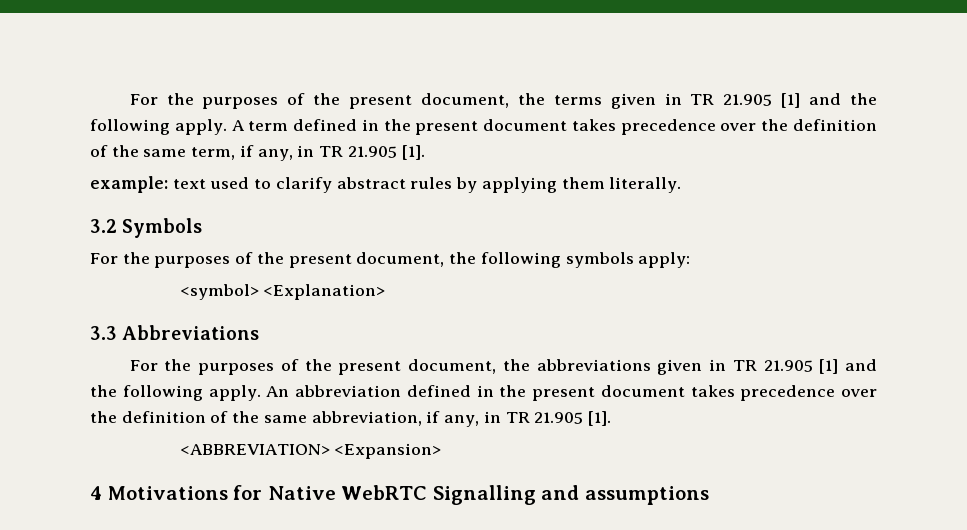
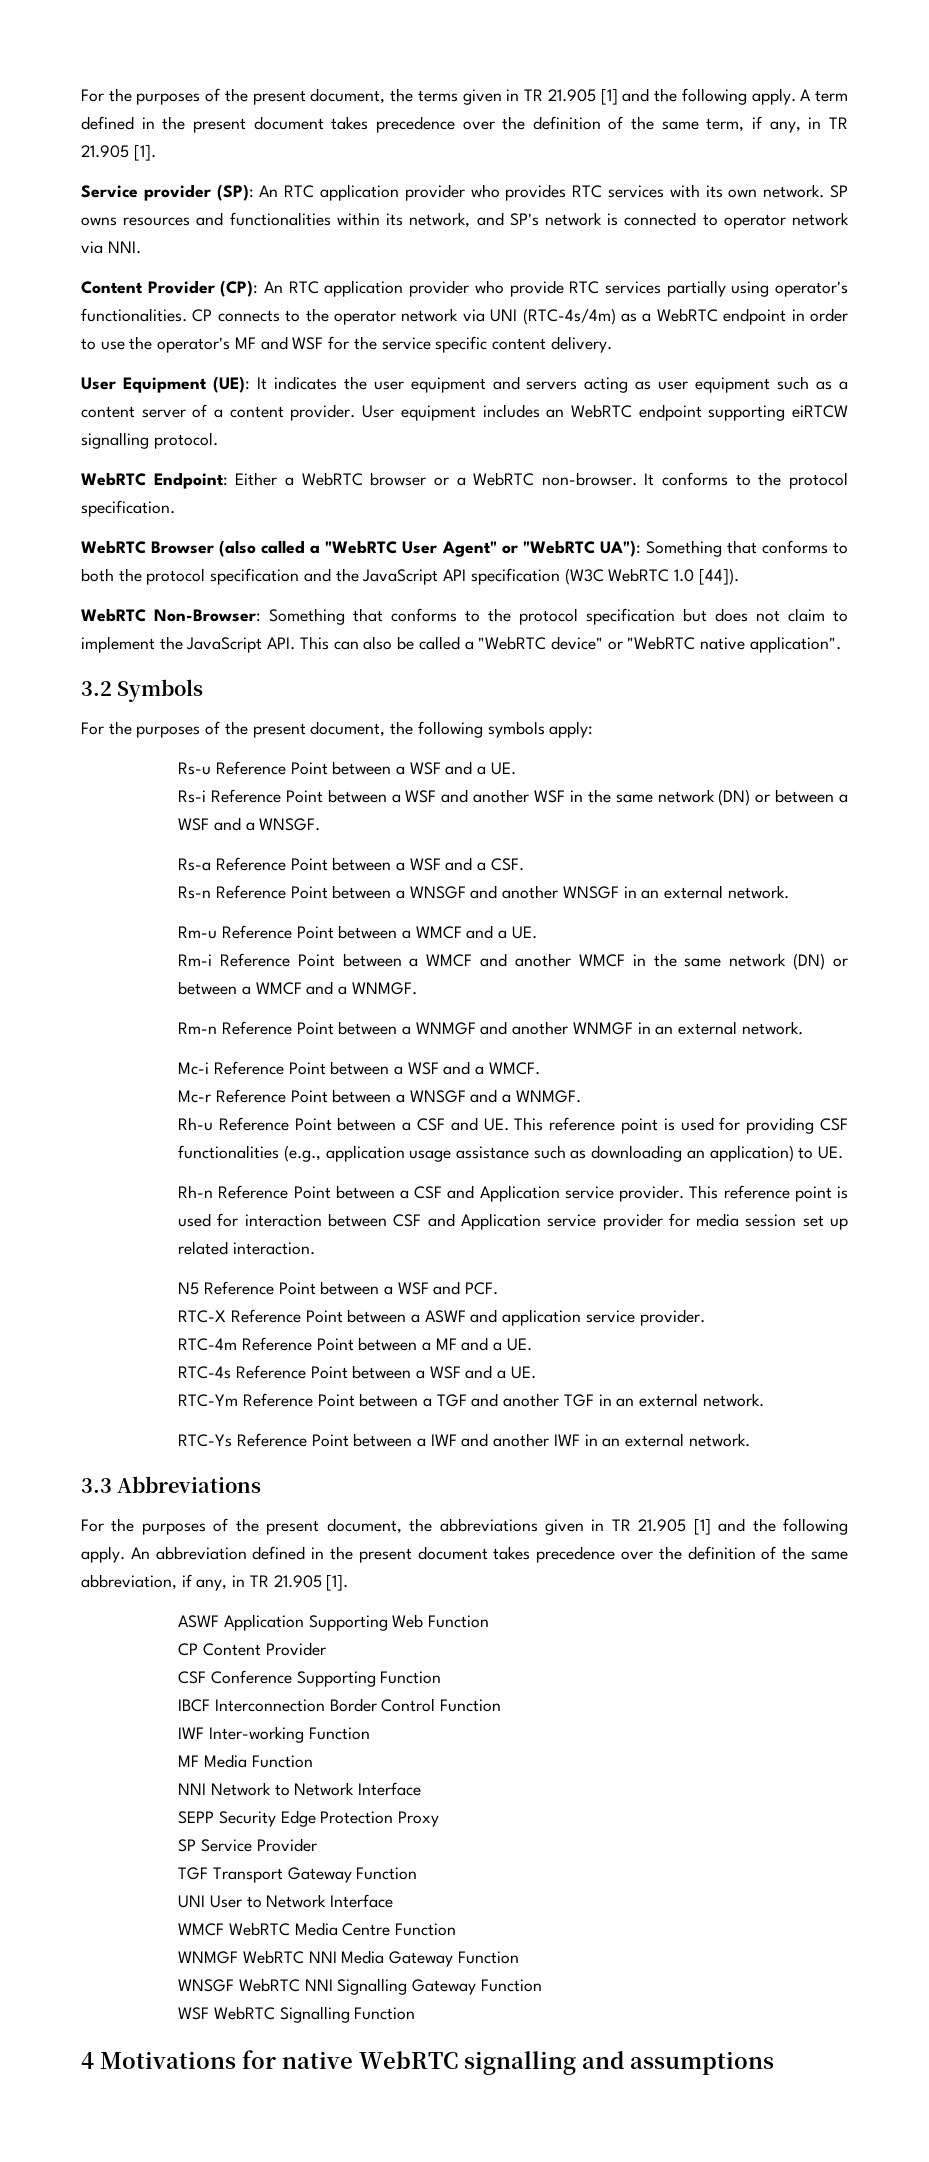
- example: text used to clarify abstract rules by applying them literally.
+ Service provider (SP): An RTC application provider who provides RTC services with its own network. SP owns resources and functionalities within its network, and SP's network is connected to operator network via NNI.
+ Content Provider (CP): An RTC application provider who provide RTC services partially using operator's functionalities. CP connects to the operator network via UNI (RTC-4s/4m) as a WebRTC endpoint in order to use the operator's MF and WSF for the service specific content delivery.
+ User Equipment (UE): It indicates the user equipment and servers acting as user equipment such as a content server of a content provider. User equipment includes an WebRTC endpoint supporting eiRTCW signalling protocol.
+ WebRTC Endpoint: Either a WebRTC browser or a WebRTC non-browser. It conforms to the protocol specification.
+ WebRTC Browser (also called a "WebRTC User Agent" or "WebRTC UA"): Something that conforms to both the protocol specification and the JavaScript API specification (W3C WebRTC 1.0 [44]).
+ WebRTC Non-Browser: Something that conforms to the protocol specification but does not claim to implement the JavaScript API. This can also be called a "WebRTC device" or "WebRTC native application".
- <symbol> <Explanation>
+ Rs-u Reference Point between a WSF and a UE.
+ Rs-i Reference Point between a WSF and another WSF in the same network (DN) or between a WSF and a WNSGF.
+ Rs-a Reference Point between a WSF and a CSF.
+ Rs-n Reference Point between a WNSGF and another WNSGF in an external network.
+ Rm-u Reference Point between a WMCF and a UE.
+ Rm-i Reference Point between a WMCF and another WMCF in the same network (DN) or between a WMCF and a WNMGF.
+ Rm-n Reference Point between a WNMGF and another WNMGF in an external network.
+ Mc-i Reference Point between a WSF and a WMCF.
+ Mc-r Reference Point between a WNSGF and a WNMGF.
+ Rh-u Reference Point between a CSF and UE. This reference point is used for providing CSF functionalities (e.g., application usage assistance such as downloading an application) to UE.
+ Rh-n Reference Point between a CSF and Application service provider. This reference point is used for interaction between CSF and Application service provider for media session set up related interaction.
+ N5 Reference Point between a WSF and PCF.
+ RTC-X Reference Point between a ASWF and application service provider.
+ RTC-4m Reference Point between a MF and a UE.
+ RTC-4s Reference Point between a WSF and a UE.
+ RTC-Ym Reference Point between a TGF and another TGF in an external network.
+ RTC-Ys Reference Point between a IWF and another IWF in an external network.
- <ABBREVIATION> <Expansion>
+ ASWF Application Supporting Web Function
+ CP Content Provider
+ CSF Conference Supporting Function
+ IBCF Interconnection Border Control Function
+ IWF Inter-working Function
+ MF Media Function
+ NNI Network to Network Interface
+ SEPP Security Edge Protection Proxy
+ SP Service Provider
+ TGF Transport Gateway Function
+ UNI User to Network Interface
+ WMCF WebRTC Media Centre Function
+ WNMGF WebRTC NNI Media Gateway Function
+ WNSGF WebRTC NNI Signalling Gateway Function
+ WSF WebRTC Signalling Function
- 4 Motivations for Native WebRTC Signalling and assumptions
+ 4 Motivations for native WebRTC signalling and assumptions

